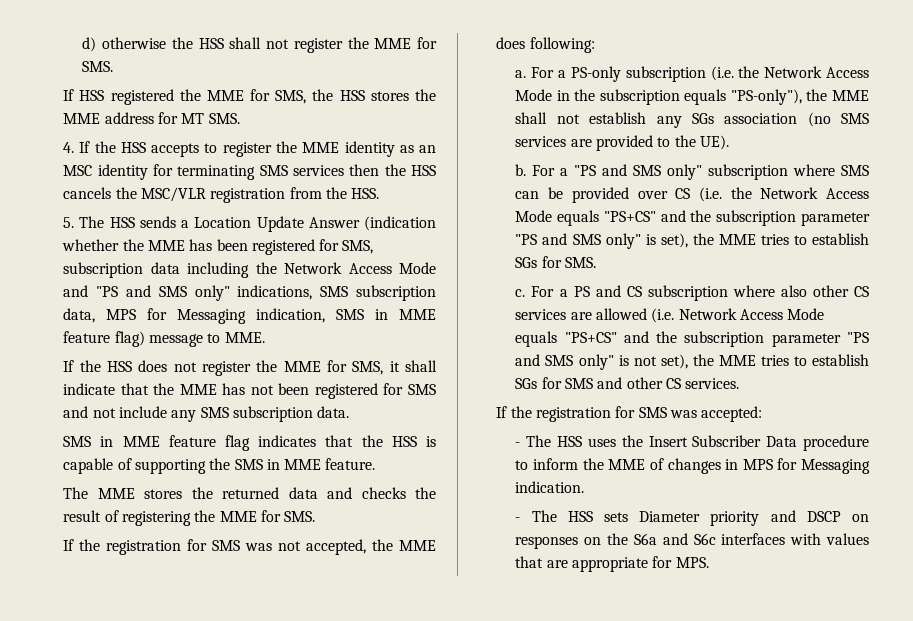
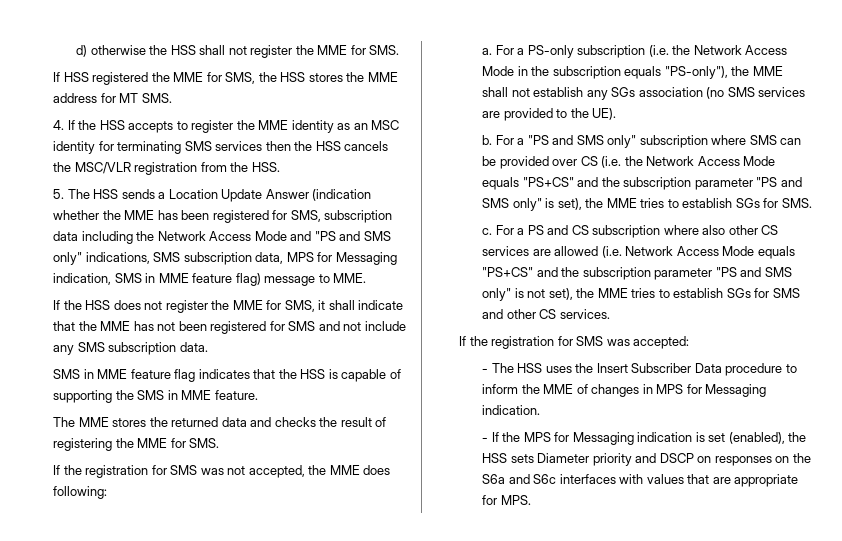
- - The HSS sets Diameter priority and DSCP on responses on the S6a and S6c interfaces with values that are appropriate for MPS.
+ - If the MPS for Messaging indication is set (enabled), the HSS sets Diameter priority and DSCP on responses on the S6a and S6c interfaces with values that are appropriate for MPS.

